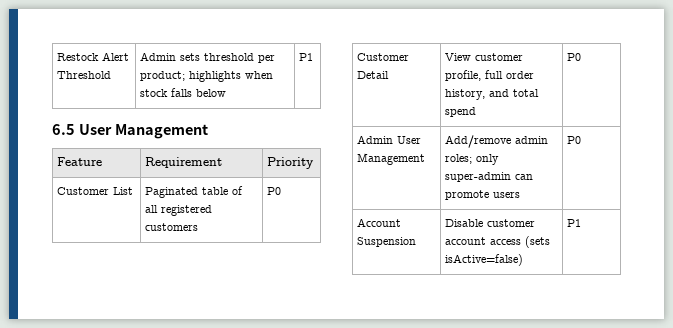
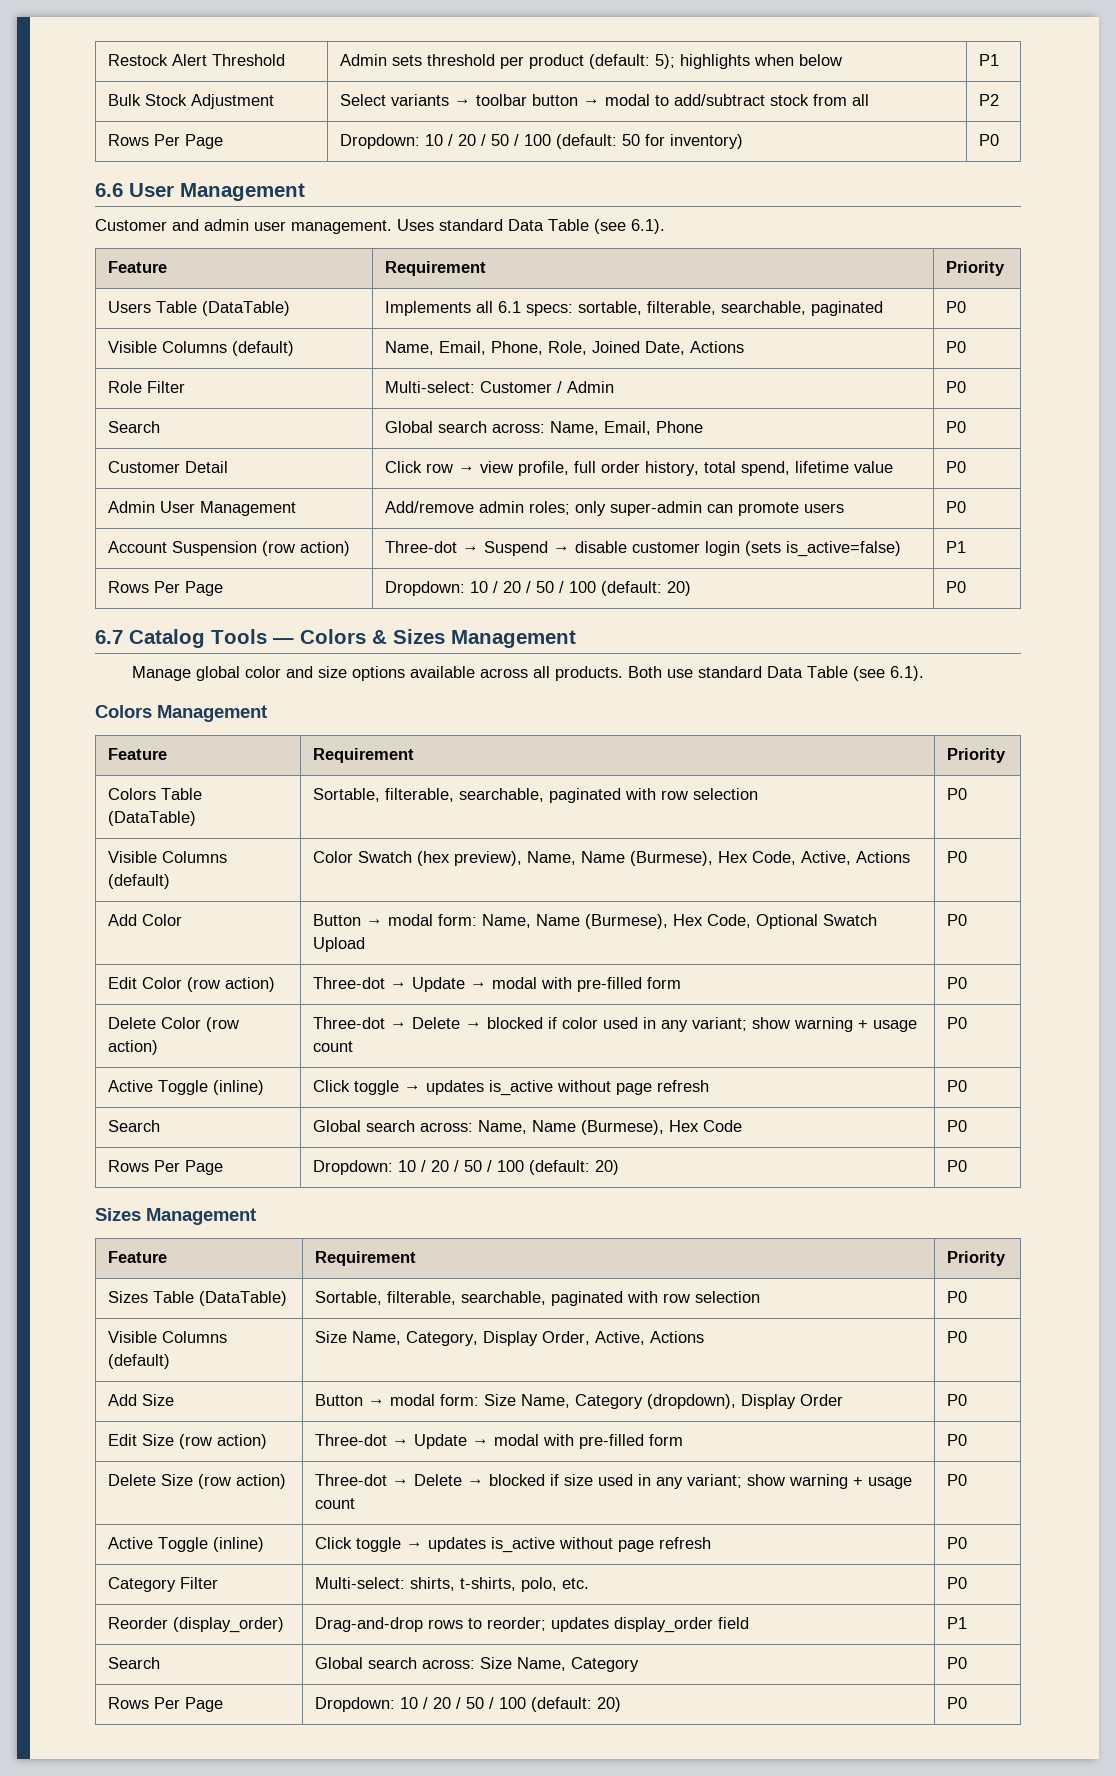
- Restock Alert Threshold | Admin sets threshold per product; highlights when stock falls below | P1
- 6.5 User Management
+ Restock Alert Threshold | Admin sets threshold per product (default: 5); highlights when below | P1
+ Bulk Stock Adjustment | Select variants → toolbar button → modal to add/subtract stock from all | P2
+ Rows Per Page | Dropdown: 10 / 20 / 50 / 100 (default: 50 for inventory) | P0
+ 6.6 User Management
+ Customer and admin user management. Uses standard Data Table (see 6.1).
  Feature | Requirement | Priority
- Customer List | Paginated table of all registered customers | P0
- Customer Detail | View customer profile, full order history, and total spend | P0
+ Users Table (DataTable) | Implements all 6.1 specs: sortable, filterable, searchable, paginated | P0
+ Visible Columns (default) | Name, Email, Phone, Role, Joined Date, Actions | P0
+ Role Filter | Multi-select: Customer / Admin | P0
+ Search | Global search across: Name, Email, Phone | P0
+ Customer Detail | Click row → view profile, full order history, total spend, lifetime value | P0
- Account Suspension | Disable customer account access (sets isActive=false) | P1
+ Account Suspension (row action) | Three-dot → Suspend → disable customer login (sets is_active=false) | P1
+ Rows Per Page | Dropdown: 10 / 20 / 50 / 100 (default: 20) | P0
+ 6.7 Catalog Tools — Colors & Sizes Management
+ Manage global color and size options available across all products. Both use standard Data Table (see 6.1).
+ Colors Management
+ Feature | Requirement | Priority
+ Colors Table (DataTable) | Sortable, filterable, searchable, paginated with row selection | P0
+ Visible Columns (default) | Color Swatch (hex preview), Name, Name (Burmese), Hex Code, Active, Actions | P0
+ Add Color | Button → modal form: Name, Name (Burmese), Hex Code, Optional Swatch Upload | P0
+ Edit Color (row action) | Three-dot → Update → modal with pre-filled form | P0
+ Delete Color (row action) | Three-dot → Delete → blocked if color used in any variant; show warning + usage count | P0
+ Active Toggle (inline) | Click toggle → updates is_active without page refresh | P0
+ Search | Global search across: Name, Name (Burmese), Hex Code | P0
+ Rows Per Page | Dropdown: 10 / 20 / 50 / 100 (default: 20) | P0
+ Sizes Management
+ Feature | Requirement | Priority
+ Sizes Table (DataTable) | Sortable, filterable, searchable, paginated with row selection | P0
+ Visible Columns (default) | Size Name, Category, Display Order, Active, Actions | P0
+ Add Size | Button → modal form: Size Name, Category (dropdown), Display Order | P0
+ Edit Size (row action) | Three-dot → Update → modal with pre-filled form | P0
+ Delete Size (row action) | Three-dot → Delete → blocked if size used in any variant; show warning + usage count | P0
+ Active Toggle (inline) | Click toggle → updates is_active without page refresh | P0
+ Category Filter | Multi-select: shirts, t-shirts, polo, etc. | P0
+ Reorder (display_order) | Drag-and-drop rows to reorder; updates display_order field | P1
+ Search | Global search across: Size Name, Category | P0
+ Rows Per Page | Dropdown: 10 / 20 / 50 / 100 (default: 20) | P0

